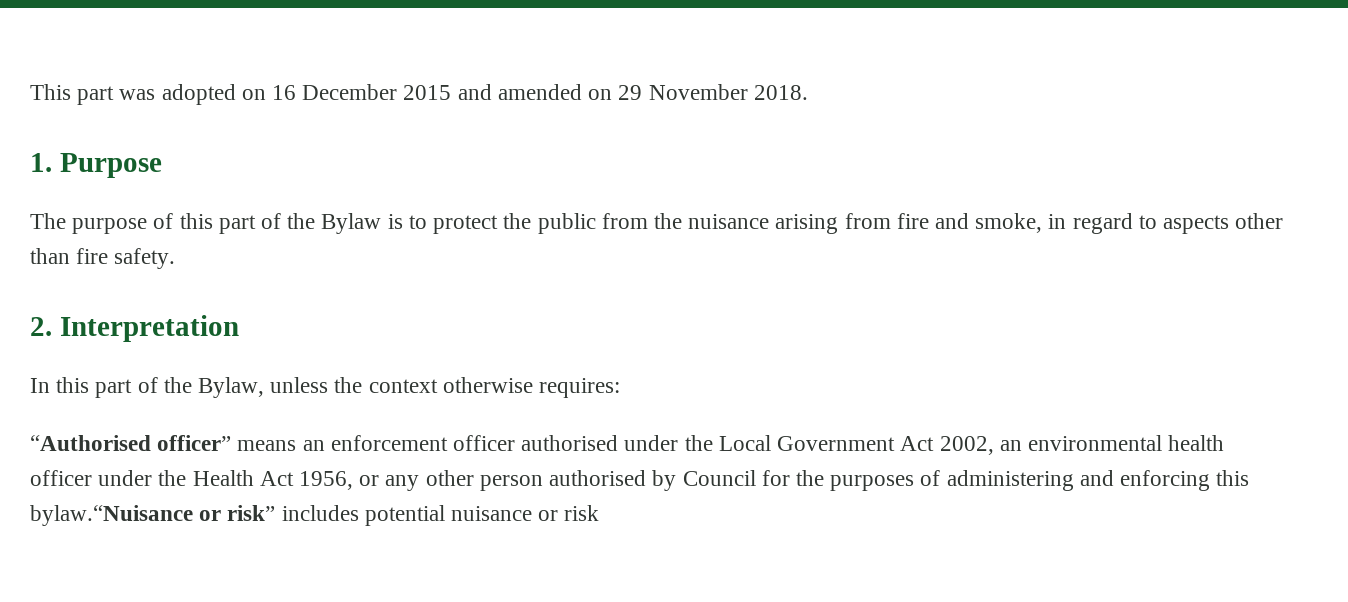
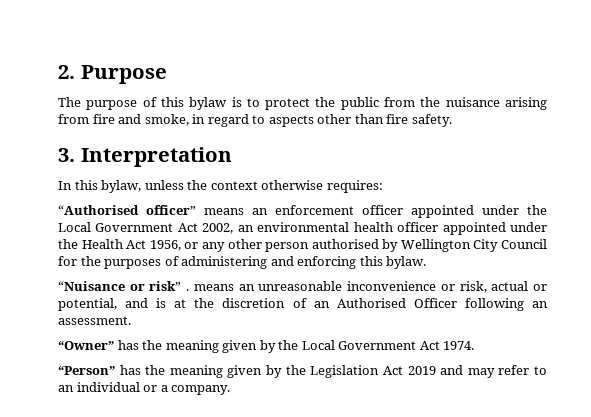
- This part was adopted on 16 December 2015 and amended on 29 November 2018.
- 1. Purpose
+ 2. Purpose
- The purpose of this part of the Bylaw is to protect the public from the nuisance arising from fire and smoke, in regard to aspects other than fire safety.
+ The purpose of this bylaw is to protect the public from the nuisance arising from fire and smoke, in regard to aspects other than fire safety.
- 2. Interpretation
+ 3. Interpretation
- In this part of the Bylaw, unless the context otherwise requires:
+ In this bylaw, unless the context otherwise requires:
- “Authorised officer” means an enforcement officer authorised under the Local Government Act 2002, an environmental health officer under the Health Act 1956, or any other person authorised by Council for the purposes of administering and enforcing this bylaw.“Nuisance or risk” includes potential nuisance or risk
+ “Authorised officer” means an enforcement officer appointed under the Local Government Act 2002, an environmental health officer appointed under the Health Act 1956, or any other person authorised by Wellington City Council for the purposes of administering and enforcing this bylaw.
+ “Nuisance or risk” . means an unreasonable inconvenience or risk, actual or potential, and is at the discretion of an Authorised Officer following an assessment.
+ “Owner” has the meaning given by the Local Government Act 1974.
+ “Person” has the meaning given by the Legislation Act 2019 and may refer to an individual or a company.

